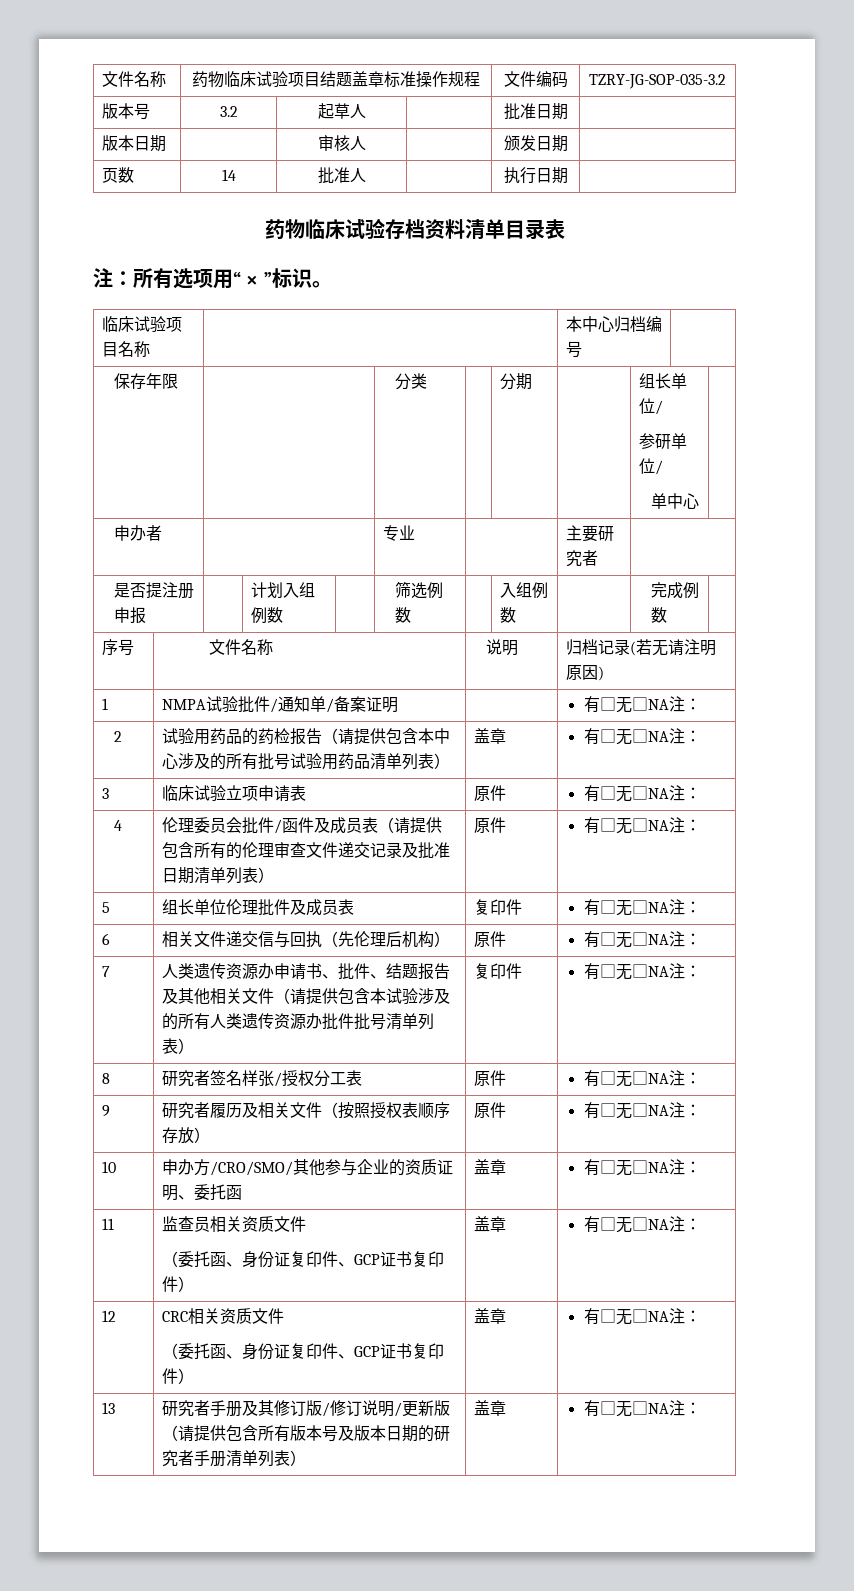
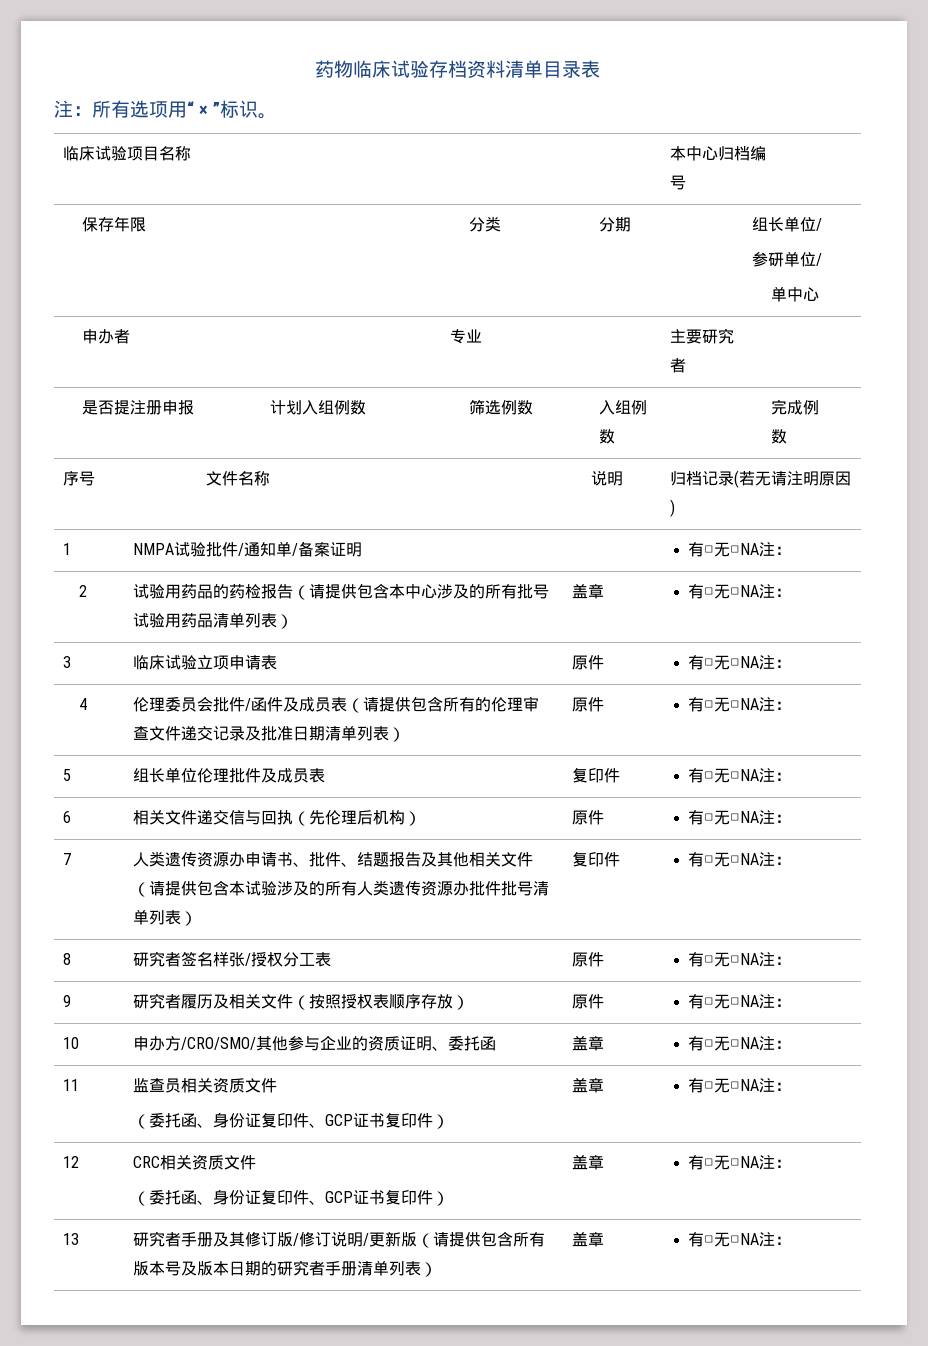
- 文件名称 | 药物临床试验项目结题盖章标准操作规程 | 文件编码 | TZRY-JG-SOP-035-3.2
- 版本号 | 3.2 | 起草人 | | 批准日期 |
- 版本日期 | | 审核人 | | 颁发日期 |
- 页数 | 14 | 批准人 | | 执行日期 |

